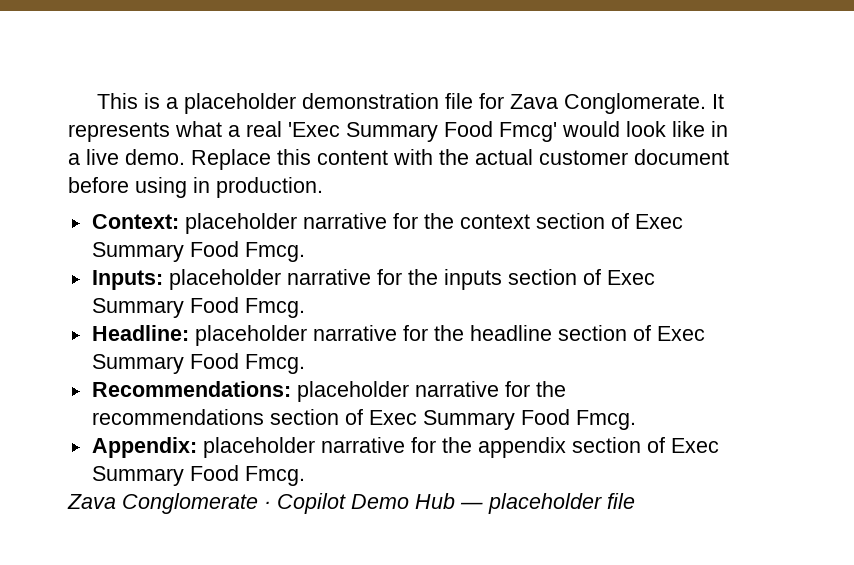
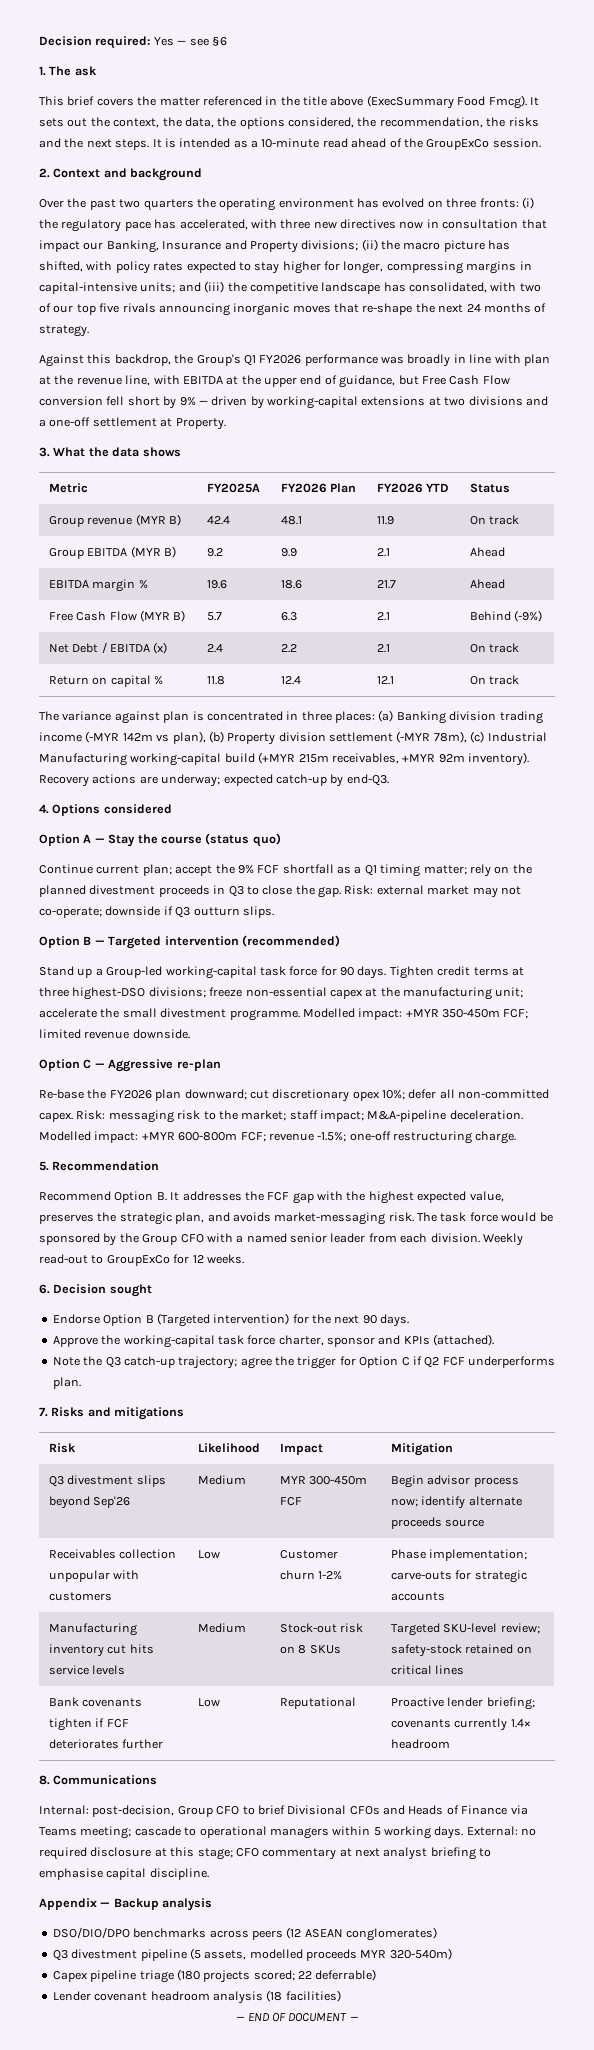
- This is a placeholder demonstration file for Zava Conglomerate. It represents what a real 'Exec Summary Food Fmcg' would look like in a live demo. Replace this content with the actual customer document before using in production.
- Context: placeholder narrative for the context section of Exec Summary Food Fmcg.
- Inputs: placeholder narrative for the inputs section of Exec Summary Food Fmcg.
- Headline: placeholder narrative for the headline section of Exec Summary Food Fmcg.
- Recommendations: placeholder narrative for the recommendations section of Exec Summary Food Fmcg.
- Appendix: placeholder narrative for the appendix section of Exec Summary Food Fmcg.
- Zava Conglomerate · Copilot Demo Hub — placeholder file
+ Decision required: Yes — see §6
+ 1. The ask
+ This brief covers the matter referenced in the title above (ExecSummary Food Fmcg). It sets out the context, the data, the options considered, the recommendation, the risks and the next steps. It is intended as a 10-minute read ahead of the GroupExCo session.
+ 2. Context and background
+ Over the past two quarters the operating environment has evolved on three fronts: (i) the regulatory pace has accelerated, with three new directives now in consultation that impact our Banking, Insurance and Property divisions; (ii) the macro picture has shifted, with policy rates expected to stay higher for longer, compressing margins in capital-intensive units; and (iii) the competitive landscape has consolidated, with two of our top five rivals announcing inorganic moves that re-shape the next 24 months of strategy.
+ Against this backdrop, the Group's Q1 FY2026 performance was broadly in line with plan at the revenue line, with EBITDA at the upper end of guidance, but Free Cash Flow conversion fell short by 9% — driven by working-capital extensions at two divisions and a one-off settlement at Property.
+ 3. What the data shows
+ Metric | FY2025A | FY2026 Plan | FY2026 YTD | Status
+ Group revenue (MYR B) | 42.4 | 48.1 | 11.9 | On track
+ Group EBITDA (MYR B) | 9.2 | 9.9 | 2.1 | Ahead
+ EBITDA margin % | 19.6 | 18.6 | 21.7 | Ahead
+ Free Cash Flow (MYR B) | 5.7 | 6.3 | 2.1 | Behind (-9%)
+ Net Debt / EBITDA (x) | 2.4 | 2.2 | 2.1 | On track
+ Return on capital % | 11.8 | 12.4 | 12.1 | On track
+ The variance against plan is concentrated in three places: (a) Banking division trading income (-MYR 142m vs plan), (b) Property division settlement (-MYR 78m), (c) Industrial Manufacturing working-capital build (+MYR 215m receivables, +MYR 92m inventory). Recovery actions are underway; expected catch-up by end-Q3.
+ 4. Options considered
+ Option A — Stay the course (status quo)
+ Continue current plan; accept the 9% FCF shortfall as a Q1 timing matter; rely on the planned divestment proceeds in Q3 to close the gap. Risk: external market may not co-operate; downside if Q3 outturn slips.
+ Option B — Targeted intervention (recommended)
+ Stand up a Group-led working-capital task force for 90 days. Tighten credit terms at three highest-DSO divisions; freeze non-essential capex at the manufacturing unit; accelerate the small divestment programme. Modelled impact: +MYR 350-450m FCF; limited revenue downside.
+ Option C — Aggressive re-plan
+ Re-base the FY2026 plan downward; cut discretionary opex 10%; defer all non-committed capex. Risk: messaging risk to the market; staff impact; M&A-pipeline deceleration. Modelled impact: +MYR 600-800m FCF; revenue -1.5%; one-off restructuring charge.
+ 5. Recommendation
+ Recommend Option B. It addresses the FCF gap with the highest expected value, preserves the strategic plan, and avoids market-messaging risk. The task force would be sponsored by the Group CFO with a named senior leader from each division. Weekly read-out to GroupExCo for 12 weeks.
+ 6. Decision sought
+ Endorse Option B (Targeted intervention) for the next 90 days.
+ Approve the working-capital task force charter, sponsor and KPIs (attached).
+ Note the Q3 catch-up trajectory; agree the trigger for Option C if Q2 FCF underperforms plan.
+ 7. Risks and mitigations
+ Risk | Likelihood | Impact | Mitigation
+ Q3 divestment slips beyond Sep'26 | Medium | MYR 300-450m FCF | Begin advisor process now; identify alternate proceeds source
+ Receivables collection unpopular with customers | Low | Customer churn 1-2% | Phase implementation; carve-outs for strategic accounts
+ Manufacturing inventory cut hits service levels | Medium | Stock-out risk on 8 SKUs | Targeted SKU-level review; safety-stock retained on critical lines
+ Bank covenants tighten if FCF deteriorates further | Low | Reputational | Proactive lender briefing; covenants currently 1.4× headroom
+ 8. Communications
+ Internal: post-decision, Group CFO to brief Divisional CFOs and Heads of Finance via Teams meeting; cascade to operational managers within 5 working days. External: no required disclosure at this stage; CFO commentary at next analyst briefing to emphasise capital discipline.
+ Appendix — Backup analysis
+ DSO/DIO/DPO benchmarks across peers (12 ASEAN conglomerates)
+ Q3 divestment pipeline (5 assets, modelled proceeds MYR 320-540m)
+ Capex pipeline triage (180 projects scored; 22 deferrable)
+ Lender covenant headroom analysis (18 facilities)
+ — END OF DOCUMENT —

